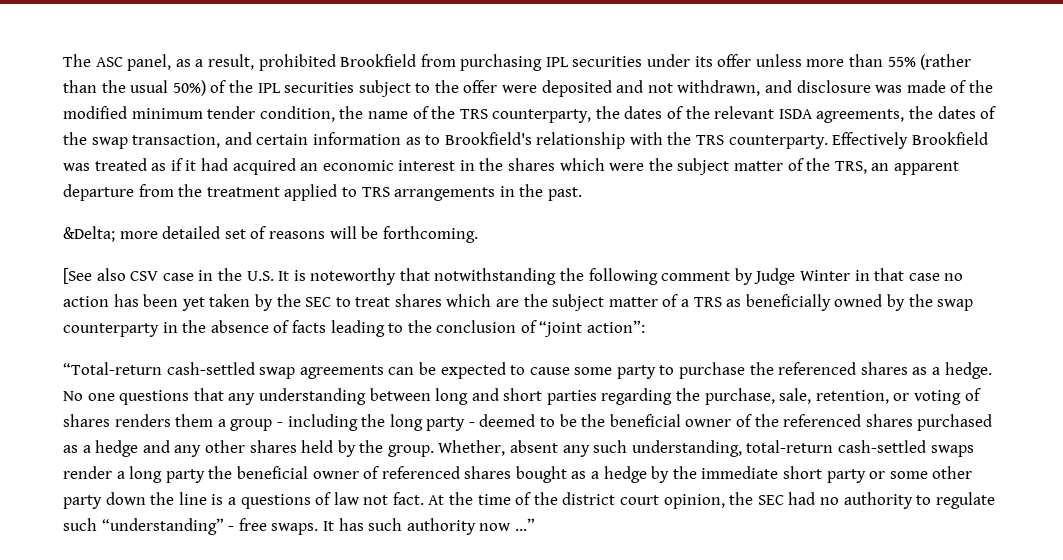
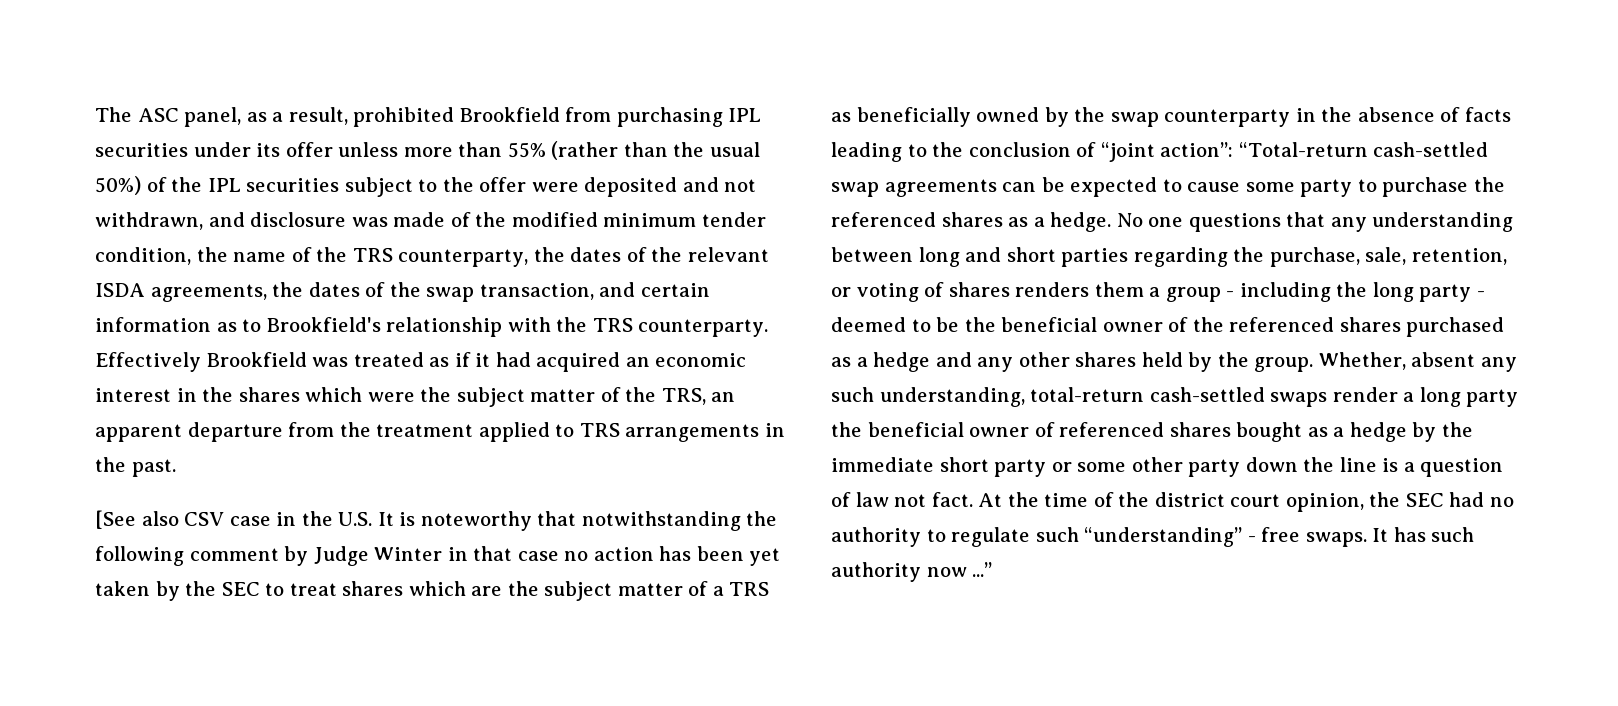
- &Delta; more detailed set of reasons will be forthcoming.
- [See also CSV case in the U.S. It is noteworthy that notwithstanding the following comment by Judge Winter in that case no action has been yet taken by the SEC to treat shares which are the subject matter of a TRS as beneficially owned by the swap counterparty in the absence of facts leading to the conclusion of “joint action”:
- “Total-return cash-settled swap agreements can be expected to cause some party to purchase the referenced shares as a hedge.
+ [See also CSV case in the U.S. It is noteworthy that notwithstanding the following comment by Judge Winter in that case no action has been yet taken by the SEC to treat shares which are the subject matter of a TRS as beneficially owned by the swap counterparty in the absence of facts leading to the conclusion of “joint action”: “Total-return cash-settled swap agreements can be expected to cause some party to purchase the referenced shares as a hedge.
- Whether, absent any such understanding, total-return cash-settled swaps render a long party the beneficial owner of referenced shares bought as a hedge by the immediate short party or some other party down the line is a questions of law not fact.
+ Whether, absent any such understanding, total-return cash-settled swaps render a long party the beneficial owner of referenced shares bought as a hedge by the immediate short party or some other party down the line is a question of law not fact.

